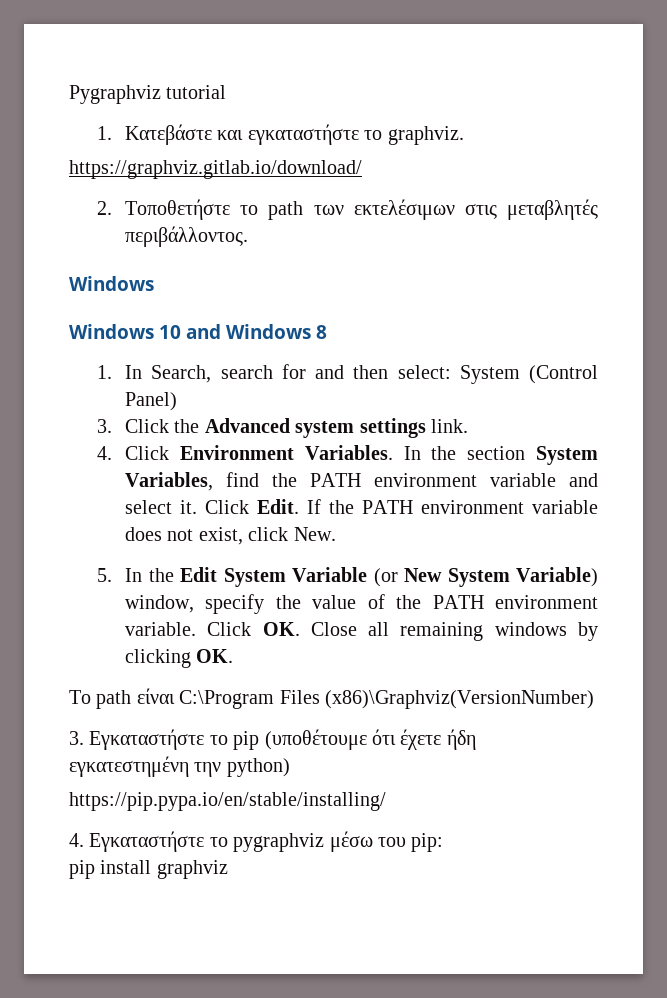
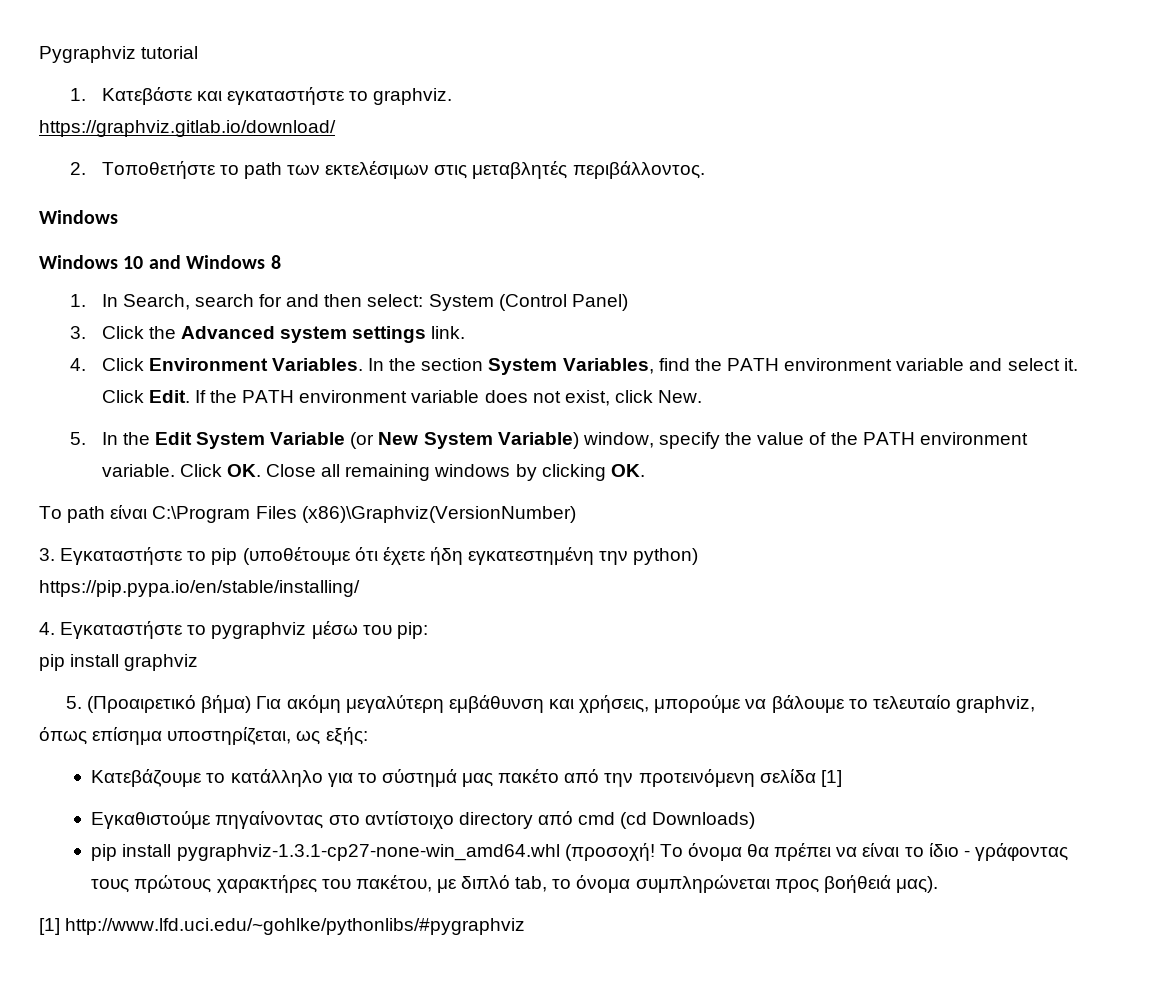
+ 5. (Προαιρετικό βήμα) Για ακόμη μεγαλύτερη εμβάθυνση και χρήσεις, μπορούμε να βάλουμε το τελευταίο graphviz, όπως επίσημα υποστηρίζεται, ως εξής:
+ Κατεβάζουμε το κατάλληλο για το σύστημά μας πακέτο από την προτεινόμενη σελίδα [1]
+ Εγκαθιστούμε πηγαίνοντας στο αντίστοιχο directory από cmd (cd Downloads)
+ pip install pygraphviz-1.3.1-cp27-none-win_amd64.whl (προσοχή! Το όνομα θα πρέπει να είναι το ίδιο - γράφοντας τους πρώτους χαρακτήρες του πακέτου, με διπλό tab, το όνομα συμπληρώνεται προς βοήθειά μας).
+ [1] http://www.lfd.uci.edu/~gohlke/pythonlibs/#pygraphviz

